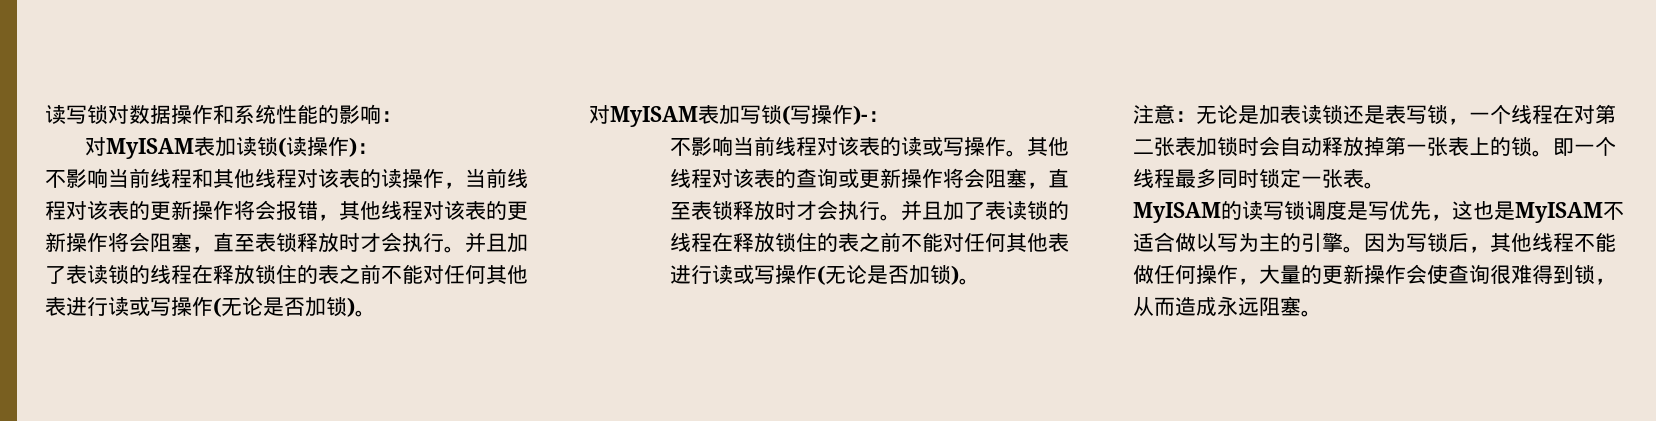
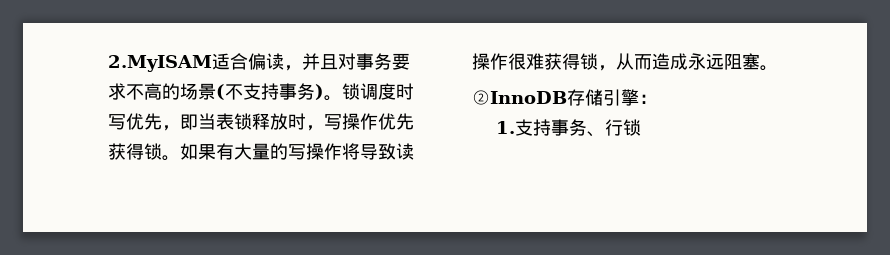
- 读写锁对数据操作和系统性能的影响：
- 对MyISAM表加读锁(读操作)：
- 不影响当前线程和其他线程对该表的读操作，当前线程对该表的更新操作将会报错，其他线程对该表的更新操作将会阻塞，直至表锁释放时才会执行。并且加了表读锁的线程在释放锁住的表之前不能对任何其他表进行读或写操作(无论是否加锁)。
- 对MyISAM表加写锁(写操作)-：
- 不影响当前线程对该表的读或写操作。其他线程对该表的查询或更新操作将会阻塞，直至表锁释放时才会执行。并且加了表读锁的线程在释放锁住的表之前不能对任何其他表进行读或写操作(无论是否加锁)。
- 注意：无论是加表读锁还是表写锁，一个线程在对第二张表加锁时会自动释放掉第一张表上的锁。即一个线程最多同时锁定一张表。
- MyISAM的读写锁调度是写优先，这也是MyISAM不适合做以写为主的引擎。因为写锁后，其他线程不能做任何操作，大量的更新操作会使查询很难得到锁，从而造成永远阻塞。
+ 2.MyISAM适合偏读，并且对事务要求不高的场景(不支持事务)。锁调度时写优先，即当表锁释放时，写操作优先获得锁。如果有大量的写操作将导致读操作很难获得锁，从而造成永远阻塞。
+ ②InnoDB存储引擎：
+ 1.支持事务、行锁

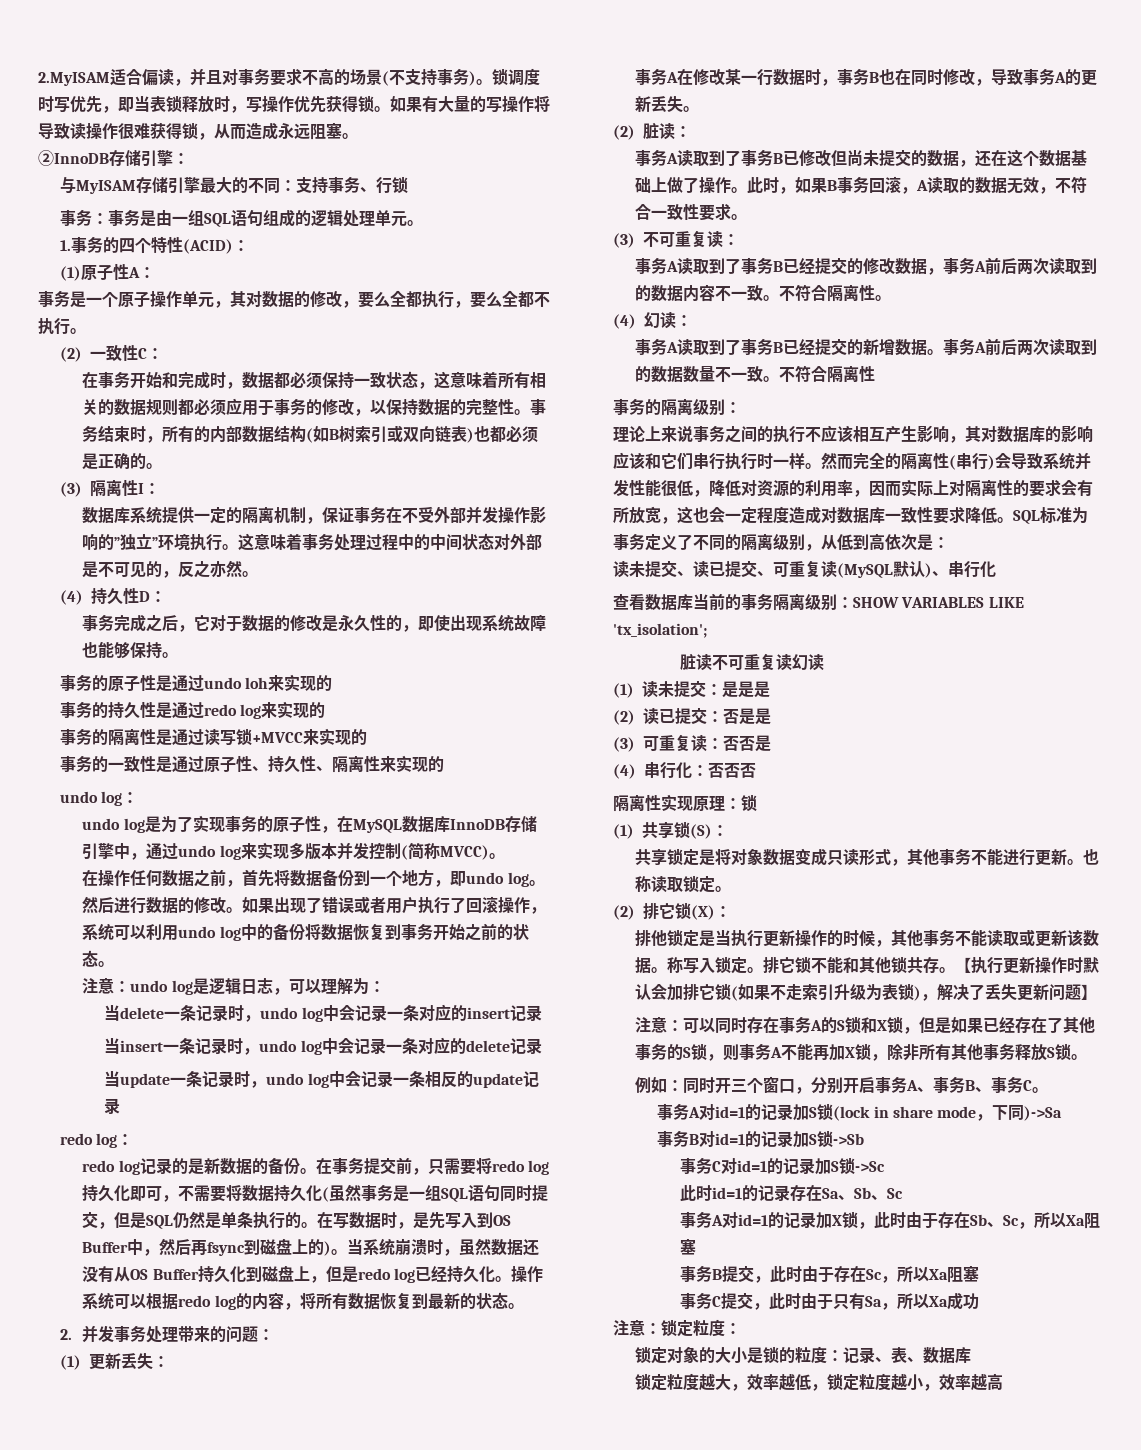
- 1.支持事务、行锁
+ 与MyISAM存储引擎最大的不同：支持事务、行锁
+ 事务：事务是由一组SQL语句组成的逻辑处理单元。
+ 1.事务的四个特性(ACID)：
+ (1)原子性A：
+ 事务是一个原子操作单元，其对数据的修改，要么全都执行，要么全都不执行。
+ (2)一致性C：
+ 在事务开始和完成时，数据都必须保持一致状态，这意味着所有相关的数据规则都必须应用于事务的修改，以保持数据的完整性。事务结束时，所有的内部数据结构(如B树索引或双向链表)也都必须是正确的。
+ (3)隔离性I：
+ 数据库系统提供一定的隔离机制，保证事务在不受外部并发操作影响的”独立”环境执行。这意味着事务处理过程中的中间状态对外部是不可见的，反之亦然。
+ (4)持久性D：
+ 事务完成之后，它对于数据的修改是永久性的，即使出现系统故障也能够保持。
+ 事务的原子性是通过undo loh来实现的
+ 事务的持久性是通过redo log来实现的
+ 事务的隔离性是通过读写锁+MVCC来实现的
+ 事务的一致性是通过原子性、持久性、隔离性来实现的
+ undo log：
+ undo log是为了实现事务的原子性，在MySQL数据库InnoDB存储引擎中，通过undo log来实现多版本并发控制(简称MVCC)。
+ 在操作任何数据之前，首先将数据备份到一个地方，即undo log。然后进行数据的修改。如果出现了错误或者用户执行了回滚操作，系统可以利用undo log中的备份将数据恢复到事务开始之前的状态。
+ 注意：undo log是逻辑日志，可以理解为：
+ 当delete一条记录时，undo log中会记录一条对应的insert记录
+ 当insert一条记录时，undo log中会记录一条对应的delete记录
+ 当update一条记录时，undo log中会记录一条相反的update记录
+ redo log：
+ redo log记录的是新数据的备份。在事务提交前，只需要将redo log持久化即可，不需要将数据持久化(虽然事务是一组SQL语句同时提交，但是SQL仍然是单条执行的。在写数据时，是先写入到OS Buffer中，然后再fsync到磁盘上的)。当系统崩溃时，虽然数据还没有从OS Buffer持久化到磁盘上，但是redo log已经持久化。操作系统可以根据redo log的内容，将所有数据恢复到最新的状态。
+ 2.并发事务处理带来的问题：
+ (1)更新丢失：
+ 事务A在修改某一行数据时，事务B也在同时修改，导致事务A的更新丢失。
+ (2)脏读：
+ 事务A读取到了事务B已修改但尚未提交的数据，还在这个数据基础上做了操作。此时，如果B事务回滚，A读取的数据无效，不符合一致性要求。
+ (3)不可重复读：
+ 事务A读取到了事务B已经提交的修改数据，事务A前后两次读取到的数据内容不一致。不符合隔离性。
+ (4)幻读：
+ 事务A读取到了事务B已经提交的新增数据。事务A前后两次读取到的数据数量不一致。不符合隔离性
+ 事务的隔离级别：
+ 理论上来说事务之间的执行不应该相互产生影响，其对数据库的影响应该和它们串行执行时一样。然而完全的隔离性(串行)会导致系统并发性能很低，降低对资源的利用率，因而实际上对隔离性的要求会有所放宽，这也会一定程度造成对数据库一致性要求降低。SQL标准为事务定义了不同的隔离级别，从低到高依次是：
+ 读未提交、读已提交、可重复读(MySQL默认)、串行化
+ 查看数据库当前的事务隔离级别：SHOW VARIABLES LIKE 'tx_isolation';
+ 脏读不可重复读幻读
+ (1)读未提交：是是是
+ (2)读已提交：否是是
+ (3)可重复读：否否是
+ (4)串行化：否否否
+ 隔离性实现原理：锁
+ (1)共享锁(S)：
+ 共享锁定是将对象数据变成只读形式，其他事务不能进行更新。也称读取锁定。
+ (2)排它锁(X)：
+ 排他锁定是当执行更新操作的时候，其他事务不能读取或更新该数据。称写入锁定。排它锁不能和其他锁共存。【执行更新操作时默认会加排它锁(如果不走索引升级为表锁)，解决了丢失更新问题】
+ 注意：可以同时存在事务A的S锁和X锁，但是如果已经存在了其他事务的S锁，则事务A不能再加X锁，除非所有其他事务释放S锁。
+ 例如：同时开三个窗口，分别开启事务A、事务B、事务C。
+ 事务A对id=1的记录加S锁(lock in share mode，下同)->Sa
+ 事务B对id=1的记录加S锁->Sb
+ 事务C对id=1的记录加S锁->Sc
+ 此时id=1的记录存在Sa、Sb、Sc
+ 事务A对id=1的记录加X锁，此时由于存在Sb、Sc，所以Xa阻塞
+ 事务B提交，此时由于存在Sc，所以Xa阻塞
+ 事务C提交，此时由于只有Sa，所以Xa成功
+ 注意：锁定粒度：
+ 锁定对象的大小是锁的粒度：记录、表、数据库
+ 锁定粒度越大，效率越低，锁定粒度越小，效率越高

